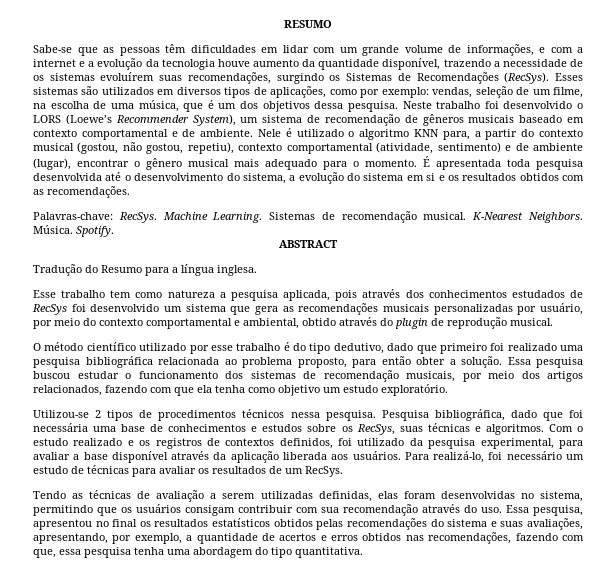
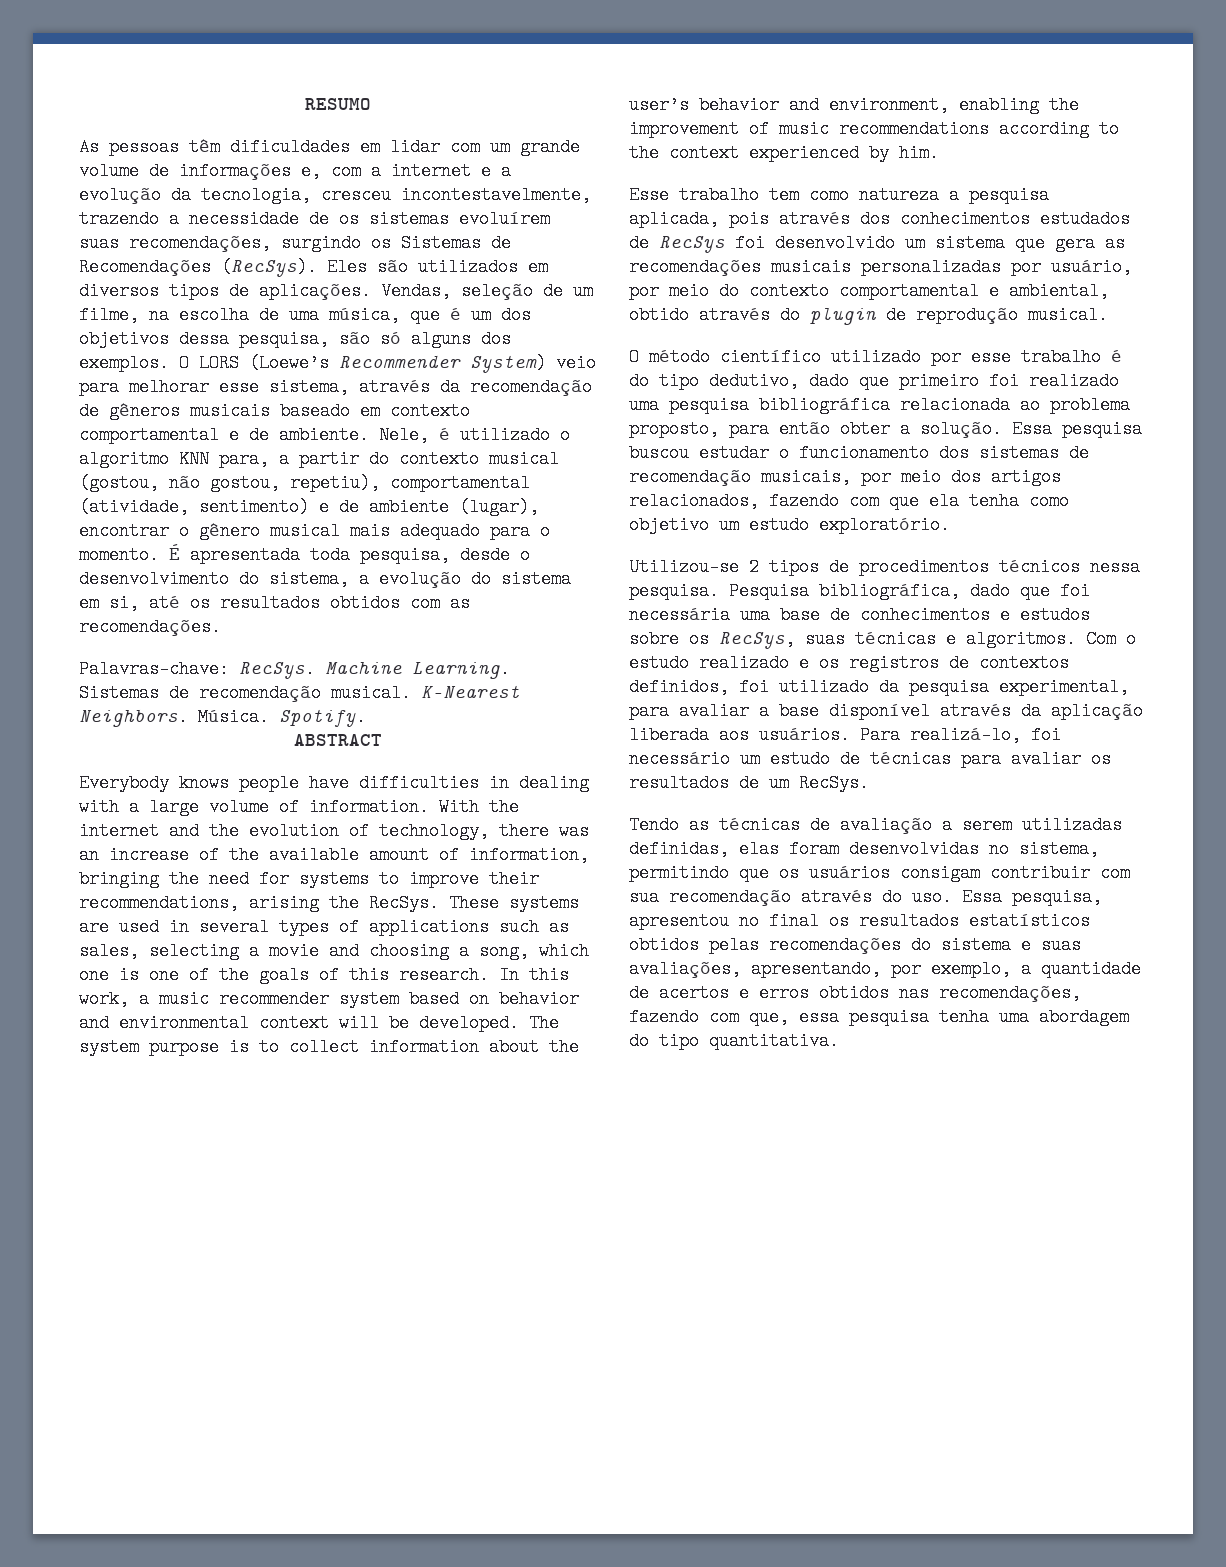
- Sabe-se que as pessoas têm dificuldades em lidar com um grande volume de informações, e com a internet e a evolução da tecnologia houve aumento da quantidade disponível, trazendo a necessidade de os sistemas evoluírem suas recomendações, surgindo os Sistemas de Recomendações (RecSys).
+ As pessoas têm dificuldades em lidar com um grande volume de informações e, com a internet e a evolução da tecnologia, cresceu incontestavelmente, trazendo a necessidade de os sistemas evoluírem suas recomendações, surgindo os Sistemas de Recomendações (RecSys).
- Esses sistemas são utilizados em diversos tipos de aplicações, como por exemplo: vendas, seleção de um filme, na escolha de uma música, que é um dos objetivos dessa pesquisa. Neste trabalho foi desenvolvido o LORS (Loewe’s Recommender System), um sistema de recomendação de gêneros musicais baseado em contexto comportamental e de ambiente.
+ Eles são utilizados em diversos tipos de aplicações. Vendas, seleção de um filme, na escolha de uma música, que é um dos objetivos dessa pesquisa, são só alguns dos exemplos. O LORS (Loewe’s Recommender System) veio para melhorar esse sistema, através da recomendação de gêneros musicais baseado em contexto comportamental e de ambiente.
- Nele é utilizado o algoritmo KNN para, a partir do contexto musical (gostou, não gostou, repetiu), contexto comportamental (atividade, sentimento) e de ambiente (lugar), encontrar o gênero musical mais adequado para o momento.
+ Nele, é utilizado o algoritmo KNN para, a partir do contexto musical (gostou, não gostou, repetiu), comportamental (atividade, sentimento) e de ambiente (lugar), encontrar o gênero musical mais adequado para o momento.
- É apresentada toda pesquisa desenvolvida até o desenvolvimento do sistema, a evolução do sistema em si e os resultados obtidos com as recomendações.
+ É apresentada toda pesquisa, desde o desenvolvimento do sistema, a evolução do sistema em si, até os resultados obtidos com as recomendações.
- Tradução do Resumo para a língua inglesa.
+ Everybody knows people have difficulties in dealing with a large volume of information. With the internet and the evolution of technology, there was an increase of the available amount of information, bringing the need for systems to improve their recommendations, arising the RecSys. These systems are used in several types of applications such as sales, selecting a movie and choosing a song, which one is one of the goals of this research. In this work, a music recommender system based on behavior and environmental context will be developed. The system purpose is to collect information about the user’s behavior and environment, enabling the improvement of music recommendations according to the context experienced by him.

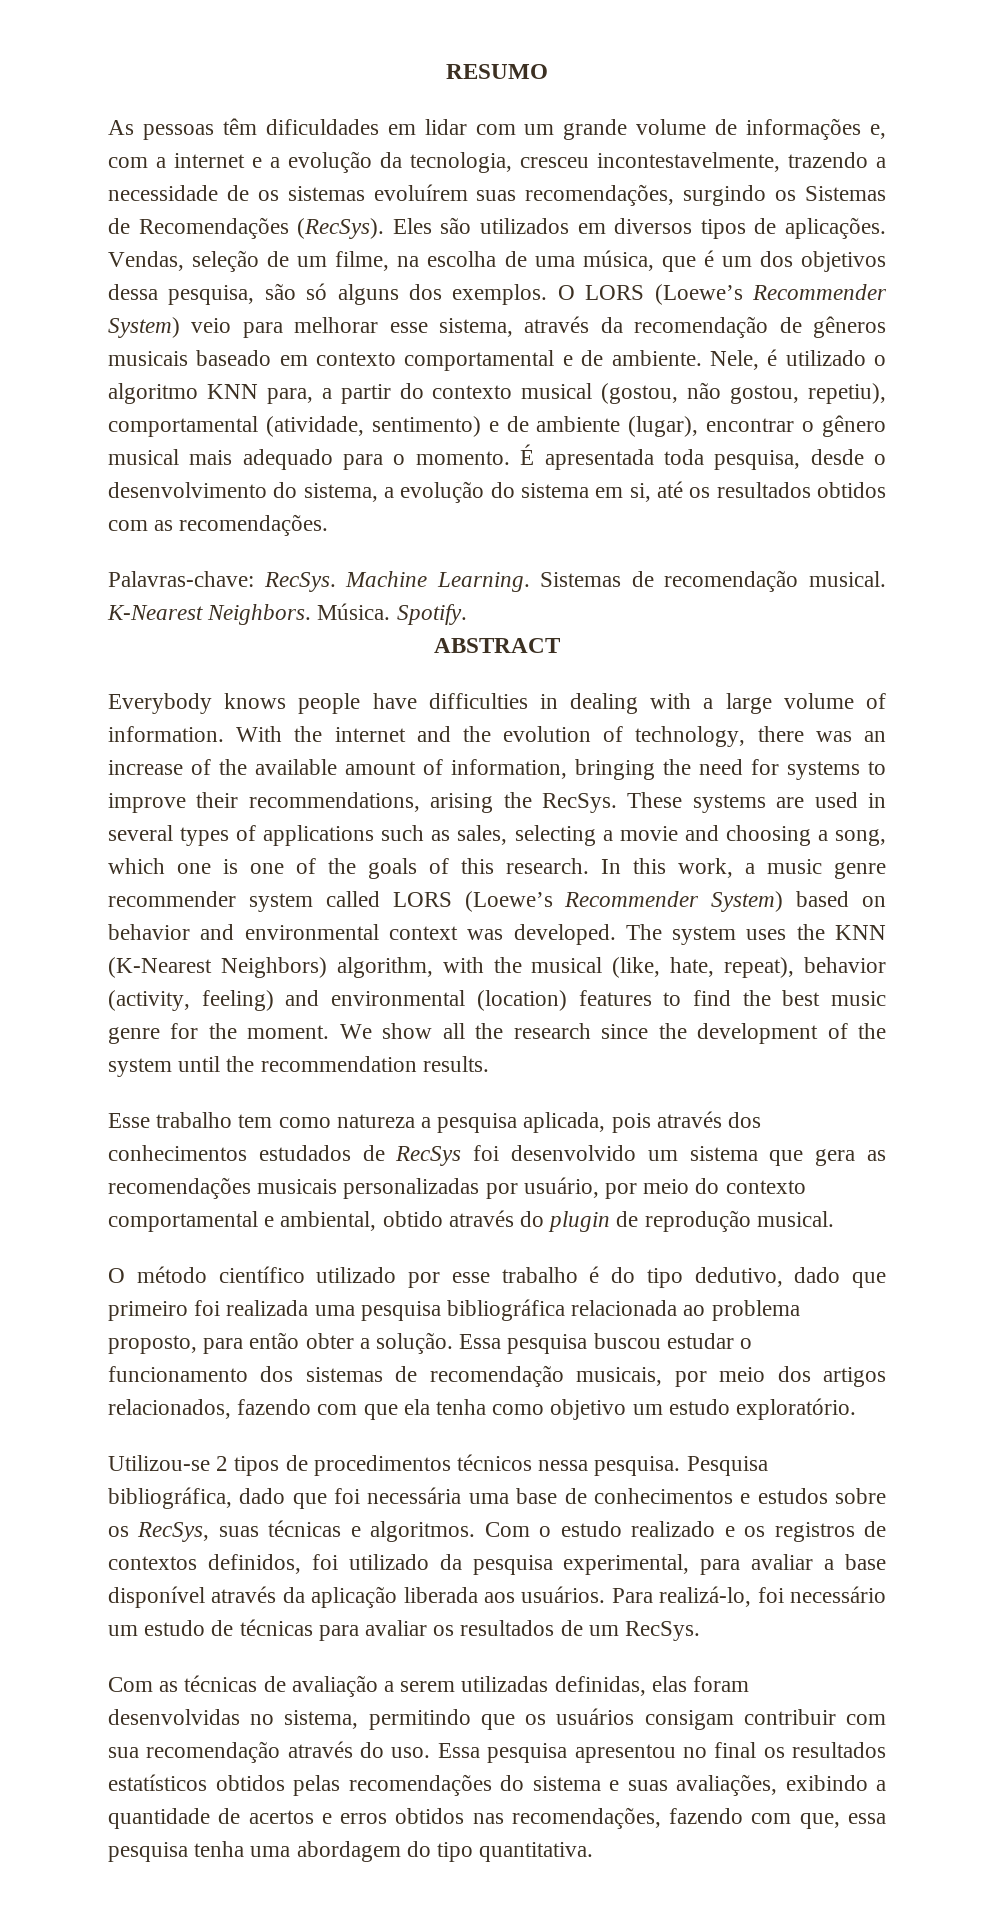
- In this work, a music recommender system based on behavior and environmental context will be developed.
+ In this work, a music genre recommender system called LORS (Loewe’s Recommender System) based on behavior and environmental context was developed.
- The system purpose is to collect information about the user’s behavior and environment, enabling the improvement of music recommendations according to the context experienced by him.
+ The system uses the KNN (K-Nearest Neighbors) algorithm, with the musical (like, hate, repeat), behavior (activity, feeling) and environmental (location) features to find the best music genre for the moment. We show all the research since the development of the system until the recommendation results.
- O método científico utilizado por esse trabalho é do tipo dedutivo, dado que primeiro foi realizado uma pesquisa bibliográfica relacionada ao problema proposto, para então obter a solução.
+ O método científico utilizado por esse trabalho é do tipo dedutivo, dado que primeiro foi realizada uma pesquisa bibliográfica relacionada ao problema proposto, para então obter a solução.
- Tendo as técnicas de avaliação a serem utilizadas definidas, elas foram desenvolvidas no sistema, permitindo que os usuários consigam contribuir com sua recomendação através do uso.
+ Com as técnicas de avaliação a serem utilizadas definidas, elas foram desenvolvidas no sistema, permitindo que os usuários consigam contribuir com sua recomendação através do uso.
- Essa pesquisa, apresentou no final os resultados estatísticos obtidos pelas recomendações do sistema e suas avaliações, apresentando, por exemplo, a quantidade de acertos e erros obtidos nas recomendações, fazendo com que, essa pesquisa tenha uma abordagem do tipo quantitativa.
+ Essa pesquisa apresentou no final os resultados estatísticos obtidos pelas recomendações do sistema e suas avaliações, exibindo a quantidade de acertos e erros obtidos nas recomendações, fazendo com que, essa pesquisa tenha uma abordagem do tipo quantitativa.

